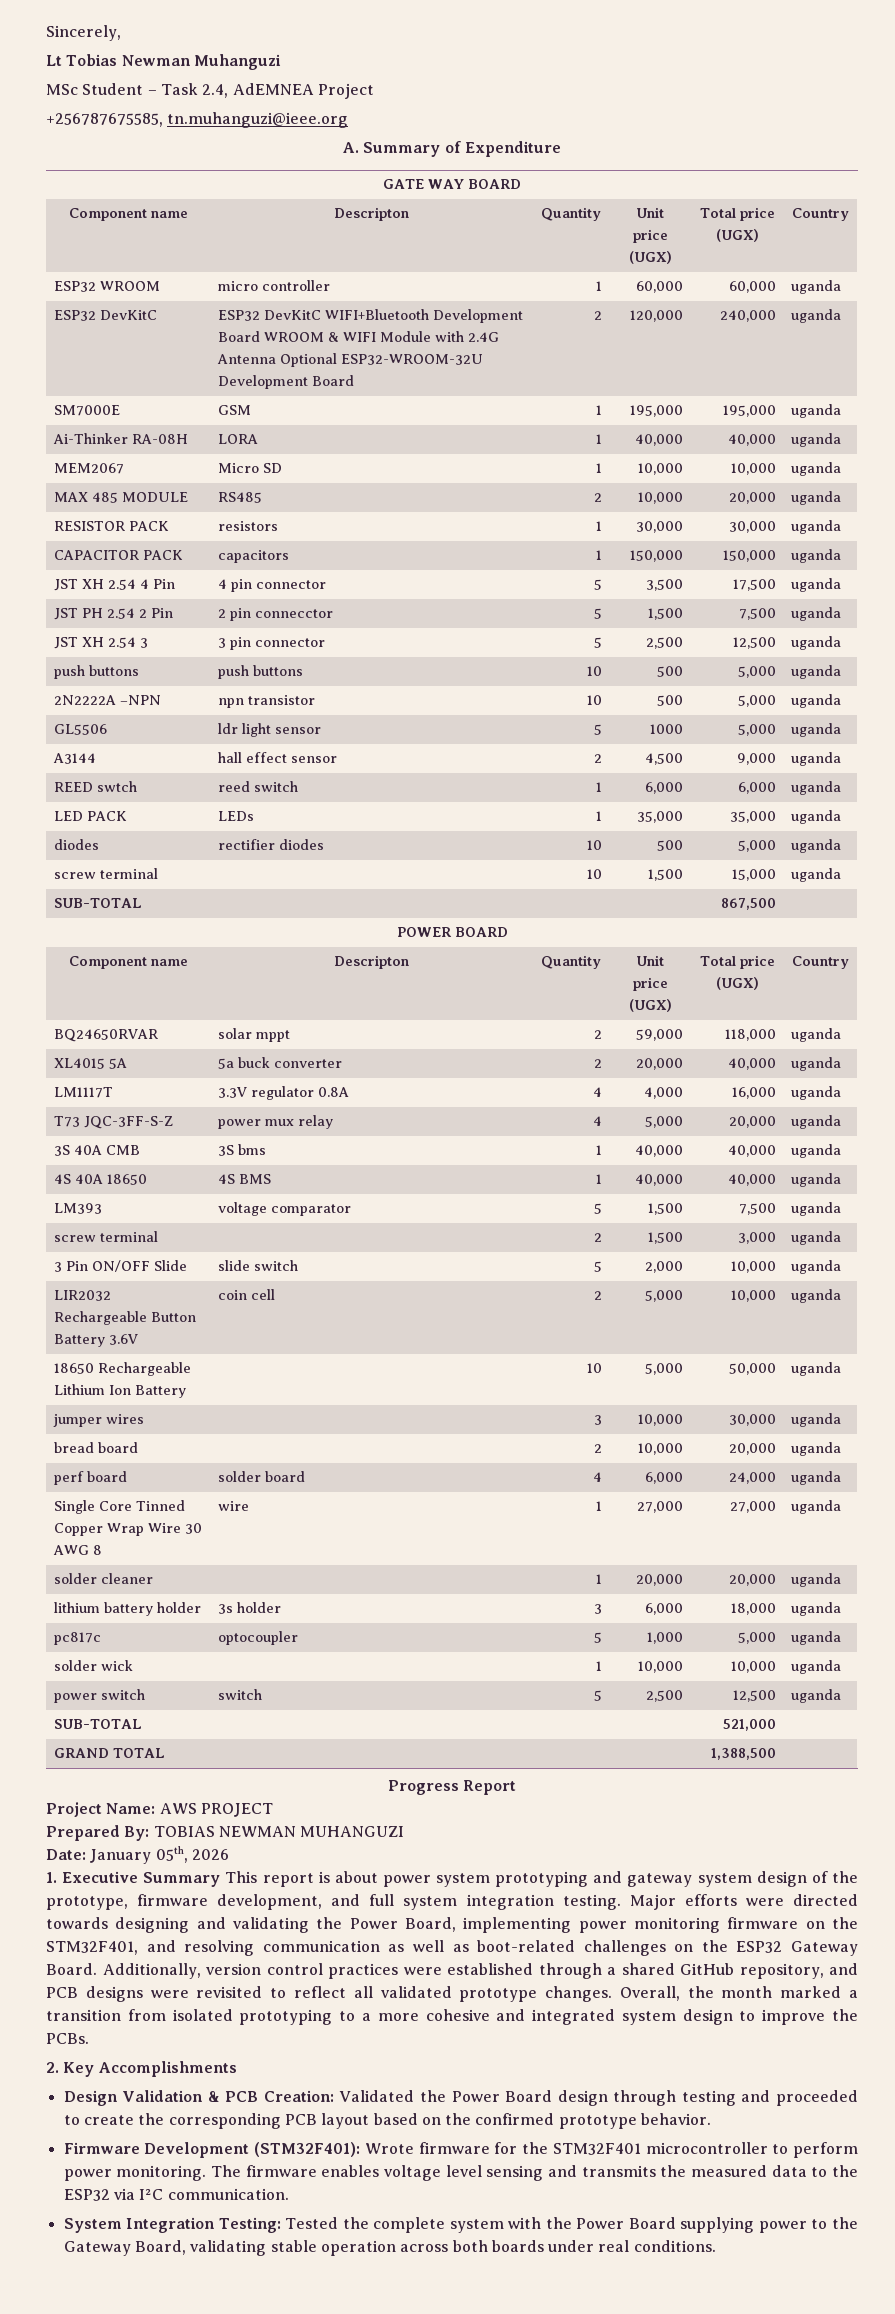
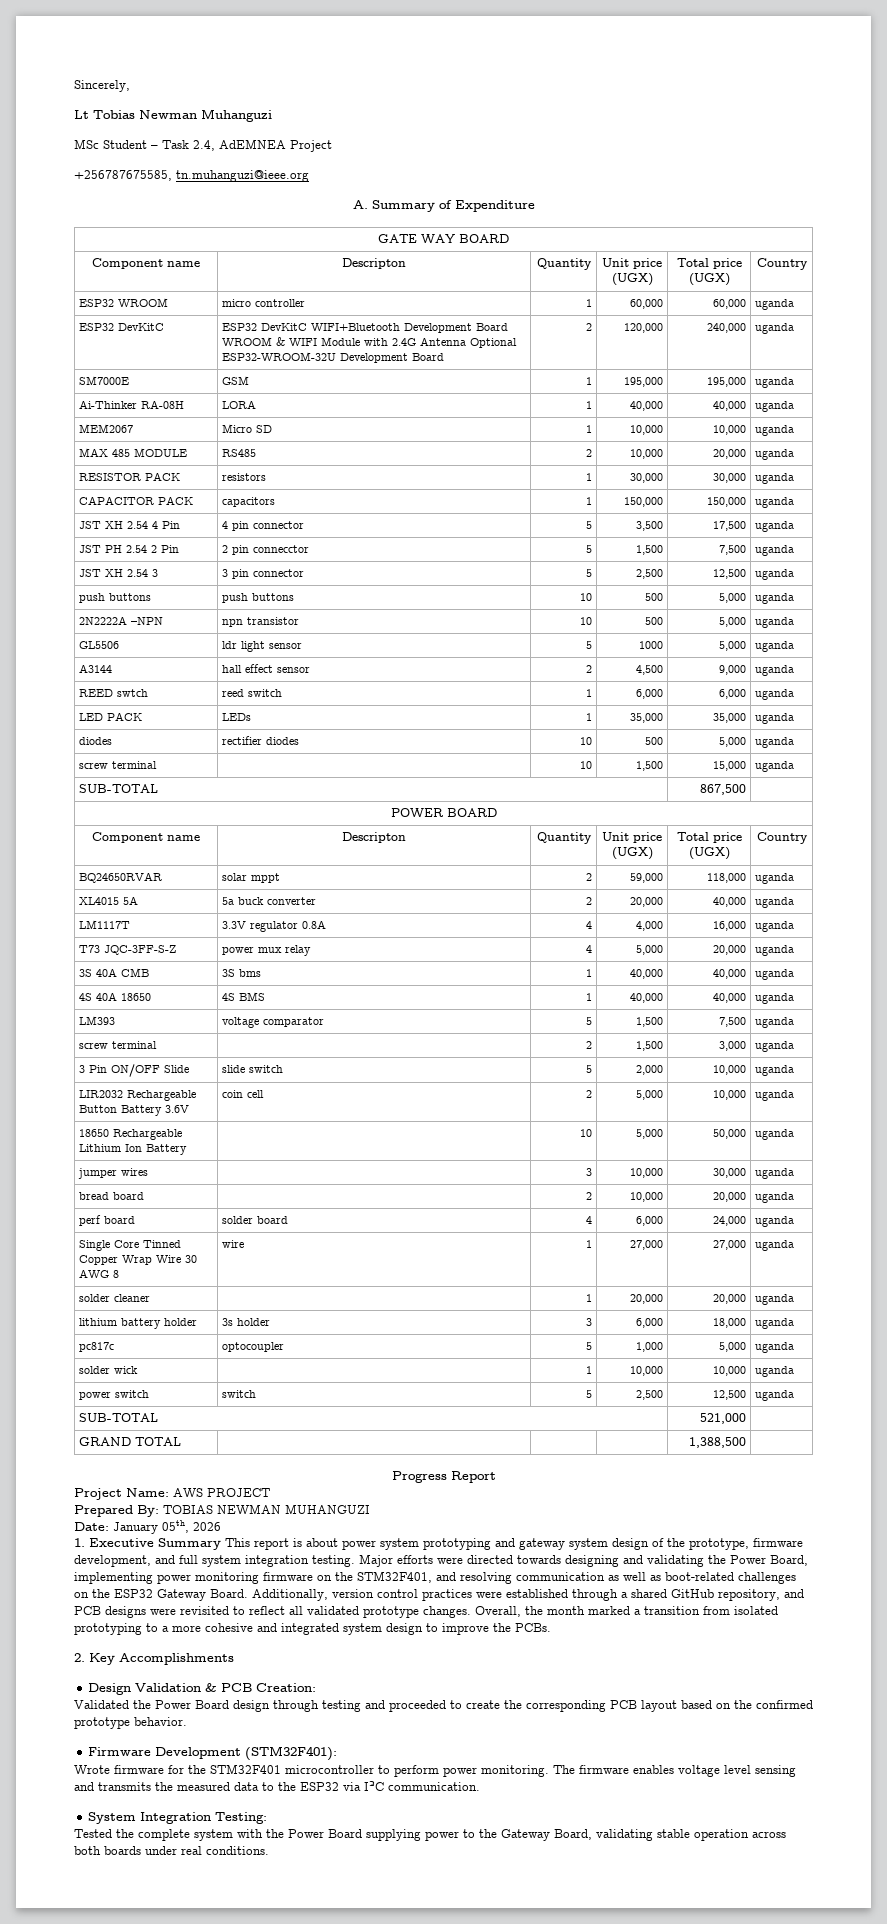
- Design Validation & PCB Creation: Validated the Power Board design through testing and proceeded to create the corresponding PCB layout based on the confirmed prototype behavior.
+ Design Validation & PCB Creation:
+ Validated the Power Board design through testing and proceeded to create the corresponding PCB layout based on the confirmed prototype behavior.
- Firmware Development (STM32F401): Wrote firmware for the STM32F401 microcontroller to perform power monitoring.
+ Firmware Development (STM32F401):
+ Wrote firmware for the STM32F401 microcontroller to perform power monitoring.
- System Integration Testing: Tested the complete system with the Power Board supplying power to the Gateway Board, validating stable operation across both boards under real conditions.
+ System Integration Testing:
+ Tested the complete system with the Power Board supplying power to the Gateway Board, validating stable operation across both boards under real conditions.

